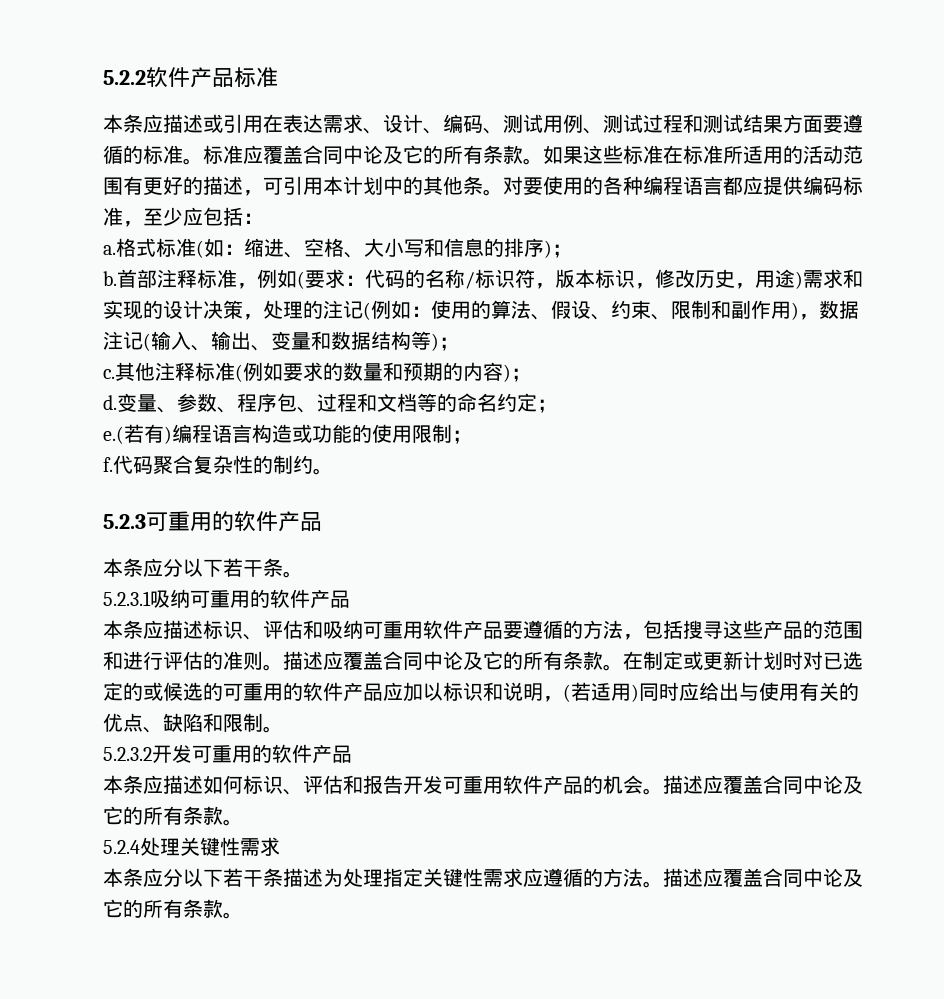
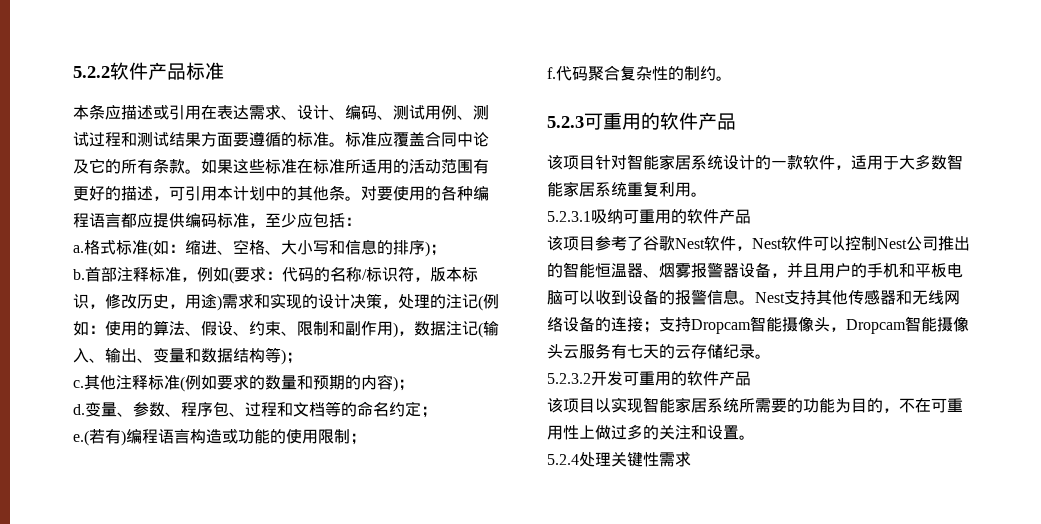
- 本条应分以下若干条。
+ 该项目针对智能家居系统设计的一款软件，适用于大多数智能家居系统重复利用。
- 本条应描述标识、评估和吸纳可重用软件产品要遵循的方法，包括搜寻这些产品的范围和进行评估的准则。描述应覆盖合同中论及它的所有条款。在制定或更新计划时对已选定的或候选的可重用的软件产品应加以标识和说明，(若适用)同时应给出与使用有关的优点、缺陷和限制。
+ 该项目参考了谷歌Nest软件，Nest软件可以控制Nest公司推出的智能恒温器、烟雾报警器设备，并且用户的手机和平板电脑可以收到设备的报警信息。Nest支持其他传感器和无线网络设备的连接；支持Dropcam智能摄像头，Dropcam智能摄像头云服务有七天的云存储纪录。
- 本条应描述如何标识、评估和报告开发可重用软件产品的机会。描述应覆盖合同中论及它的所有条款。
+ 该项目以实现智能家居系统所需要的功能为目的，不在可重用性上做过多的关注和设置。
- 本条应分以下若干条描述为处理指定关键性需求应遵循的方法。描述应覆盖合同中论及它的所有条款。

